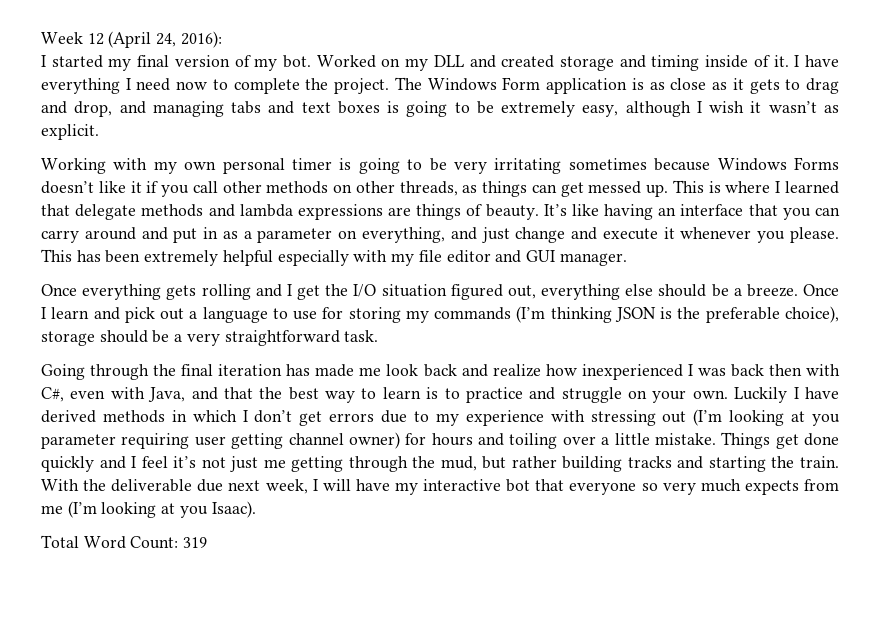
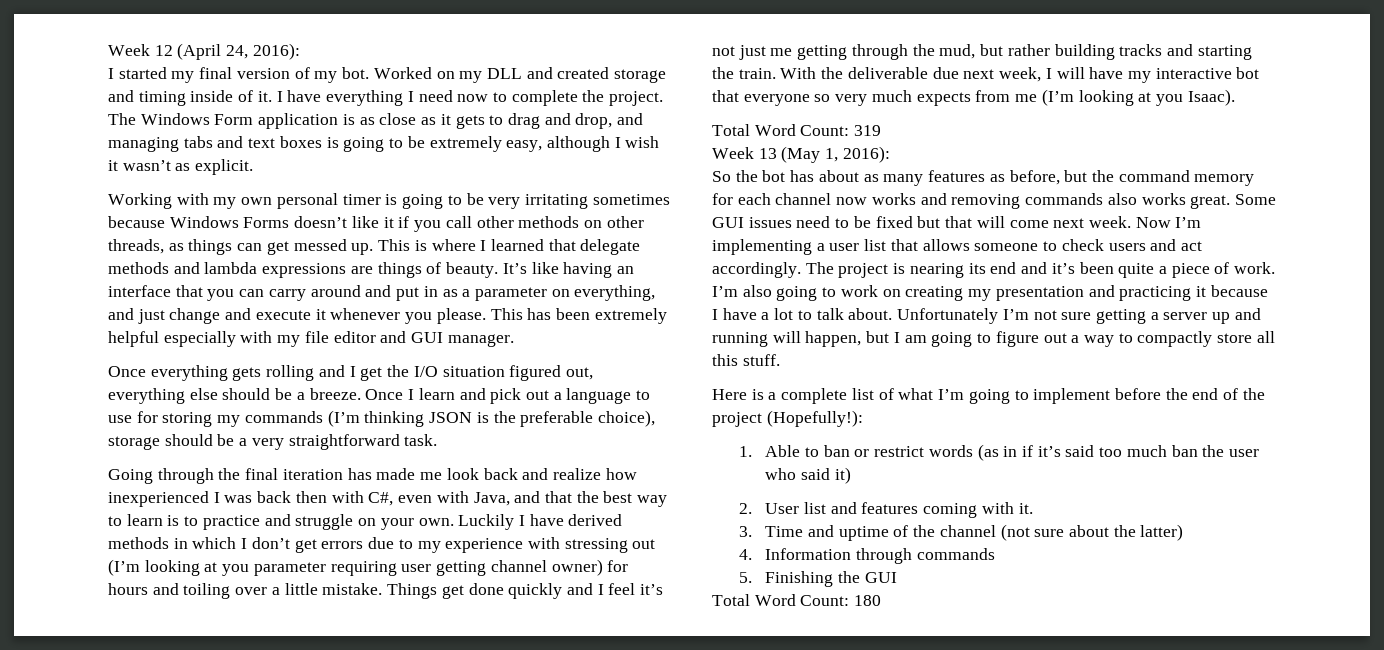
+ Week 13 (May 1, 2016):
+ So the bot has about as many features as before, but the command memory for each channel now works and removing commands also works great. Some GUI issues need to be fixed but that will come next week. Now I’m implementing a user list that allows someone to check users and act accordingly. The project is nearing its end and it’s been quite a piece of work. I’m also going to work on creating my presentation and practicing it because I have a lot to talk about. Unfortunately I’m not sure getting a server up and running will happen, but I am going to figure out a way to compactly store all this stuff.
+ Here is a complete list of what I’m going to implement before the end of the project (Hopefully!):
+ 1. Able to ban or restrict words (as in if it’s said too much ban the user who said it)
+ 2. User list and features coming with it.
+ 3. Time and uptime of the channel (not sure about the latter)
+ 4. Information through commands
+ 5. Finishing the GUI
+ Total Word Count: 180

